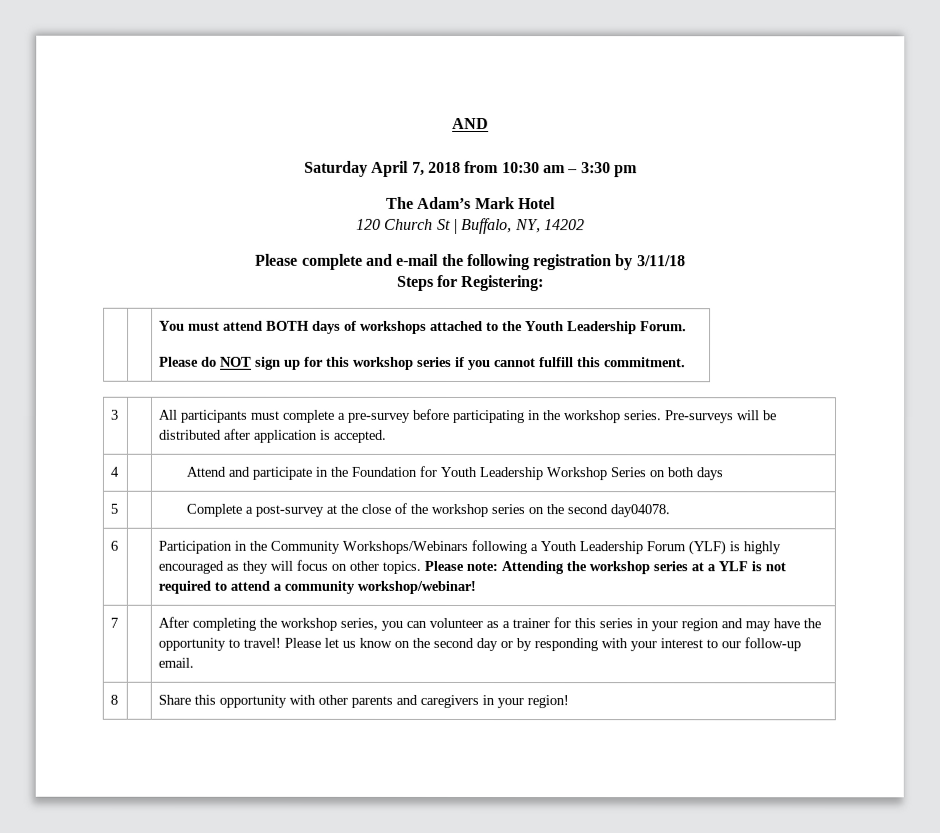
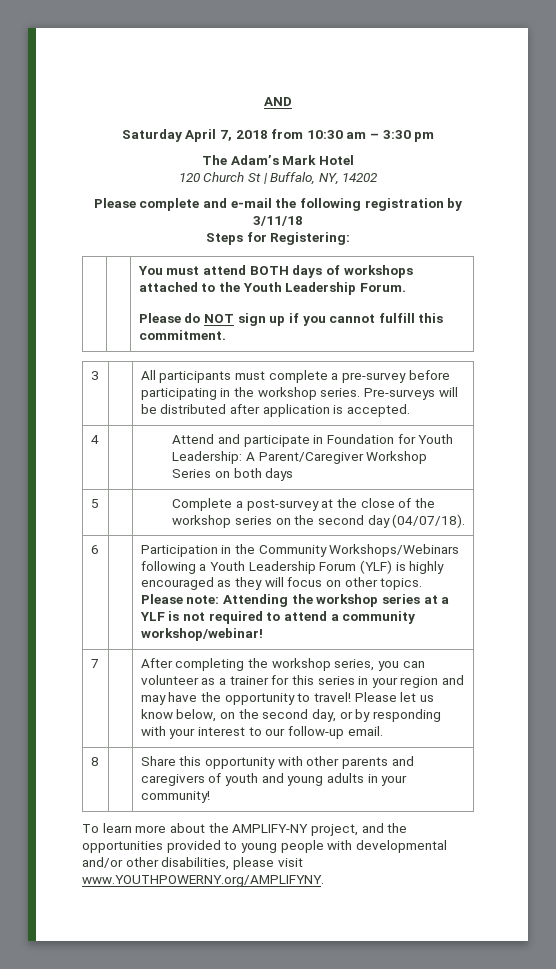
  | | You must attend BOTH days of workshops attached to the Youth Leadership Forum.
- Please do NOT sign up for this workshop series if you cannot fulfill this commitment.
+ Please do NOT sign up if you cannot fulfill this commitment.
- 4 | | Attend and participate in the Foundation for Youth Leadership Workshop Series on both days
+ 4 | | Attend and participate in Foundation for Youth Leadership: A Parent/Caregiver Workshop Series on both days
- 5 | | Complete a post-survey at the close of the workshop series on the second day04078.
+ 5 | | Complete a post-survey at the close of the workshop series on the second day (04/07/18).
- Please let us know on the second day or by responding with your interest to our follow-up email.
+ Please let us know below, on the second day, or by responding with your interest to our follow-up email.
- 8 | | Share this opportunity with other parents and caregivers in your region!
+ 8 | | Share this opportunity with other parents and caregivers of youth and young adults in your community!
+ To learn more about the AMPLIFY-NY project, and the opportunities provided to young people with developmental and/or other disabilities, please visit www.YOUTHPOWERNY.org/AMPLIFYNY.

